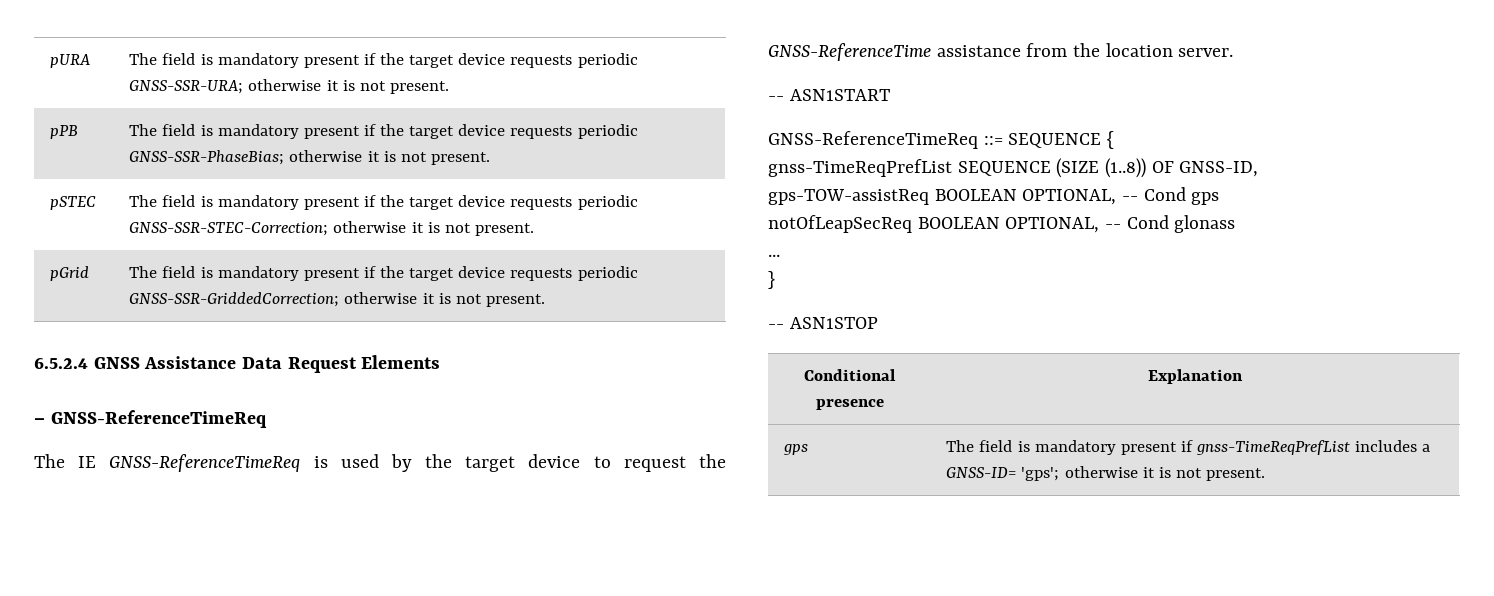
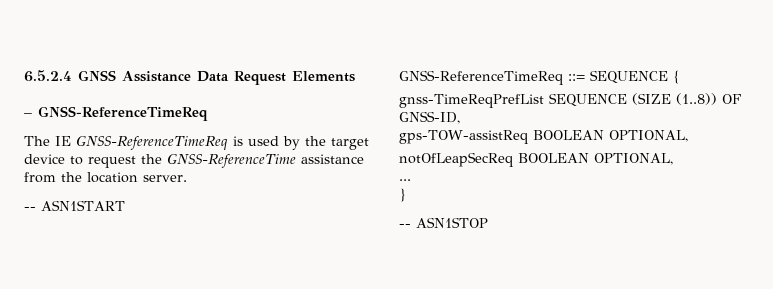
- pURA | The field is mandatory present if the target device requests periodic GNSS-SSR-URA; otherwise it is not present.
- pPB | The field is mandatory present if the target device requests periodic GNSS-SSR-PhaseBias; otherwise it is not present.
- pSTEC | The field is mandatory present if the target device requests periodic GNSS-SSR-STEC-Correction; otherwise it is not present.
- pGrid | The field is mandatory present if the target device requests periodic GNSS-SSR-GriddedCorrection; otherwise it is not present.
- gps-TOW-assistReq BOOLEAN OPTIONAL, -- Cond gps
+ gps-TOW-assistReq BOOLEAN OPTIONAL,
- notOfLeapSecReq BOOLEAN OPTIONAL, -- Cond glonass
+ notOfLeapSecReq BOOLEAN OPTIONAL,
- Conditional presence | Explanation
- gps | The field is mandatory present if gnss-TimeReqPrefList includes a GNSS-ID= 'gps'; otherwise it is not present.

